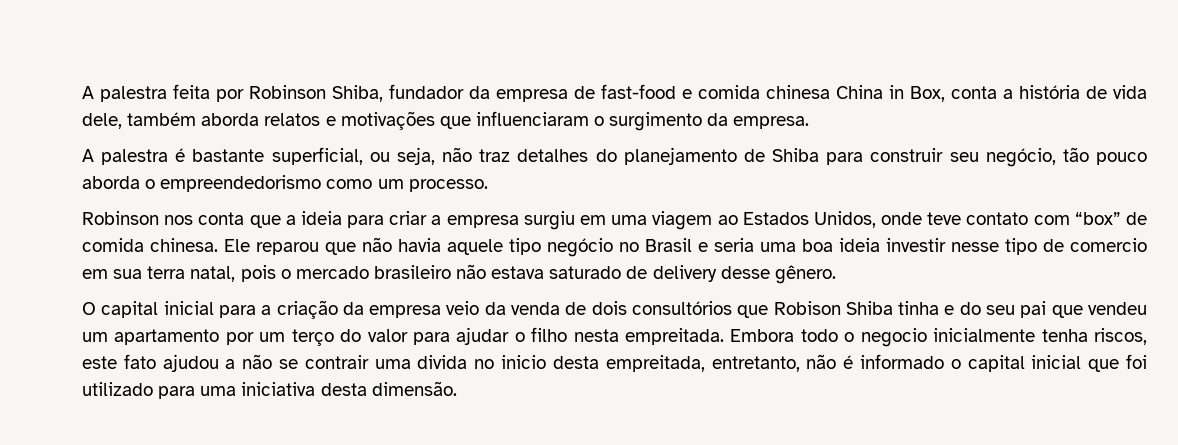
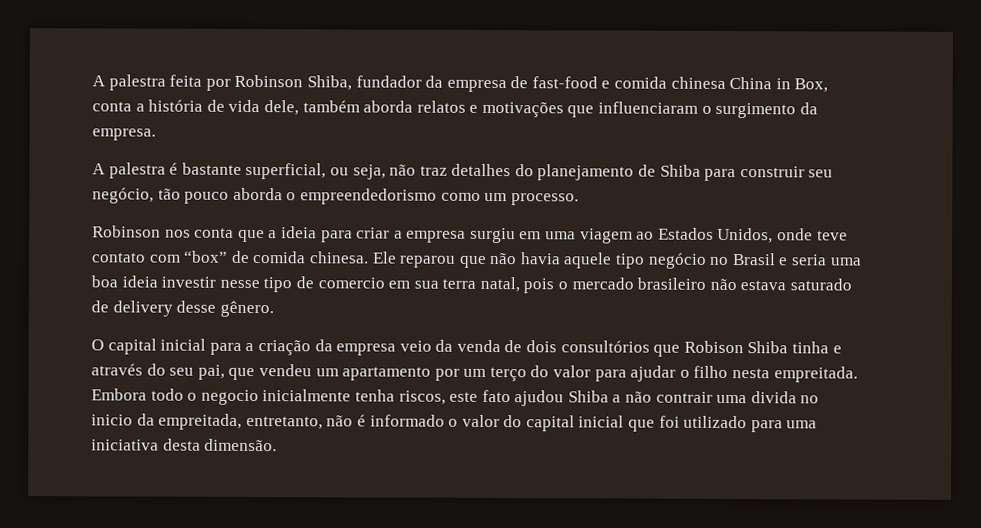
- O capital inicial para a criação da empresa veio da venda de dois consultórios que Robison Shiba tinha e do seu pai que vendeu um apartamento por um terço do valor para ajudar o filho nesta empreitada.
+ O capital inicial para a criação da empresa veio da venda de dois consultórios que Robison Shiba tinha e através do seu pai, que vendeu um apartamento por um terço do valor para ajudar o filho nesta empreitada.
- Embora todo o negocio inicialmente tenha riscos, este fato ajudou a não se contrair uma divida no inicio desta empreitada, entretanto, não é informado o capital inicial que foi utilizado para uma iniciativa desta dimensão.
+ Embora todo o negocio inicialmente tenha riscos, este fato ajudou Shiba a não contrair uma divida no inicio da empreitada, entretanto, não é informado o valor do capital inicial que foi utilizado para uma iniciativa desta dimensão.

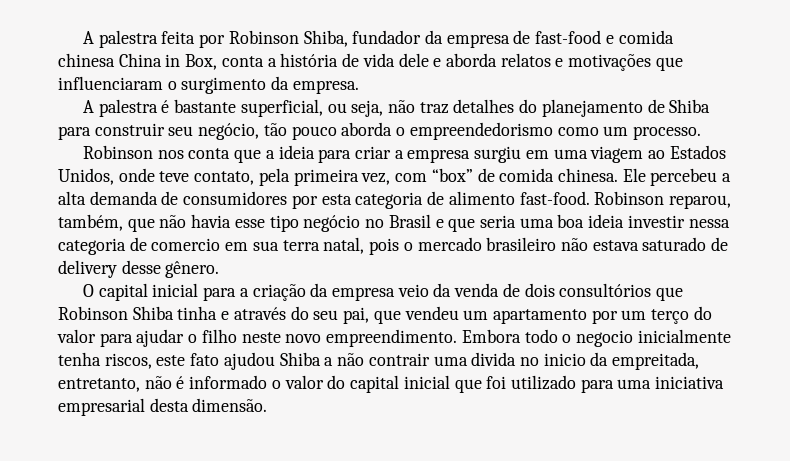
- A palestra feita por Robinson Shiba, fundador da empresa de fast-food e comida chinesa China in Box, conta a história de vida dele, também aborda relatos e motivações que influenciaram o surgimento da empresa.
+ A palestra feita por Robinson Shiba, fundador da empresa de fast-food e comida chinesa China in Box, conta a história de vida dele e aborda relatos e motivações que influenciaram o surgimento da empresa.
- Robinson nos conta que a ideia para criar a empresa surgiu em uma viagem ao Estados Unidos, onde teve contato com “box” de comida chinesa.
+ Robinson nos conta que a ideia para criar a empresa surgiu em uma viagem ao Estados Unidos, onde teve contato, pela primeira vez, com “box” de comida chinesa.
- Ele reparou que não havia aquele tipo negócio no Brasil e seria uma boa ideia investir nesse tipo de comercio em sua terra natal, pois o mercado brasileiro não estava saturado de delivery desse gênero.
+ Ele percebeu a alta demanda de consumidores por esta categoria de alimento fast-food. Robinson reparou, também, que não havia esse tipo negócio no Brasil e que seria uma boa ideia investir nessa categoria de comercio em sua terra natal, pois o mercado brasileiro não estava saturado de delivery desse gênero.
- O capital inicial para a criação da empresa veio da venda de dois consultórios que Robison Shiba tinha e através do seu pai, que vendeu um apartamento por um terço do valor para ajudar o filho nesta empreitada.
+ O capital inicial para a criação da empresa veio da venda de dois consultórios que Robinson Shiba tinha e através do seu pai, que vendeu um apartamento por um terço do valor para ajudar o filho neste novo empreendimento.
- Embora todo o negocio inicialmente tenha riscos, este fato ajudou Shiba a não contrair uma divida no inicio da empreitada, entretanto, não é informado o valor do capital inicial que foi utilizado para uma iniciativa desta dimensão.
+ Embora todo o negocio inicialmente tenha riscos, este fato ajudou Shiba a não contrair uma divida no inicio da empreitada, entretanto, não é informado o valor do capital inicial que foi utilizado para uma iniciativa empresarial desta dimensão.

